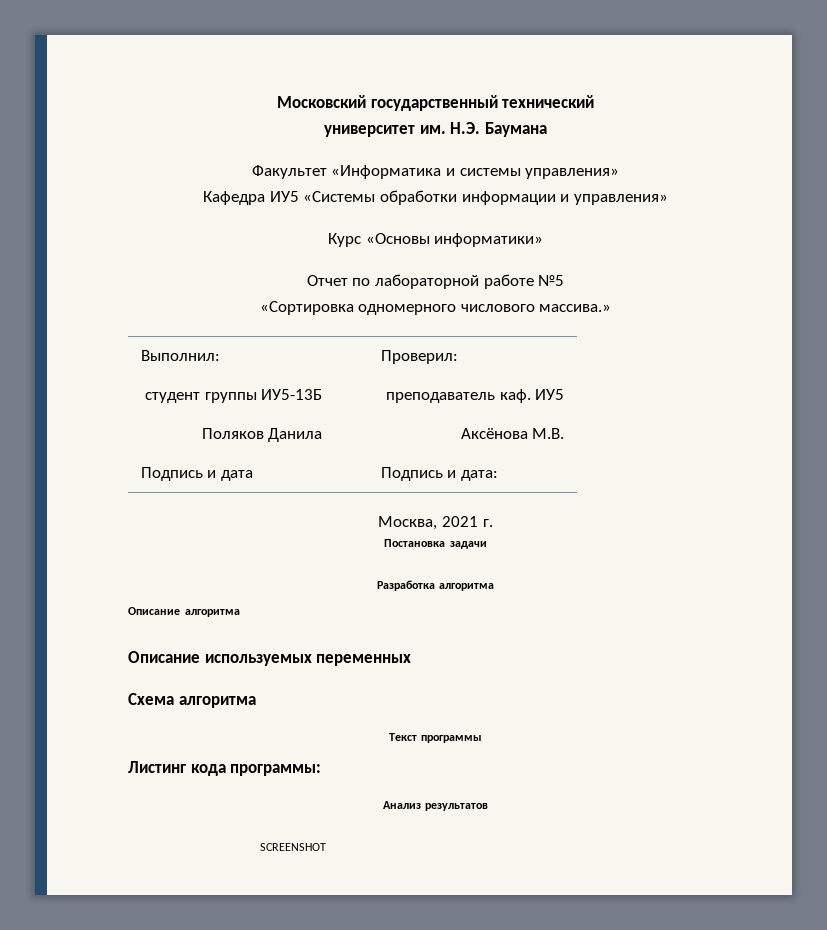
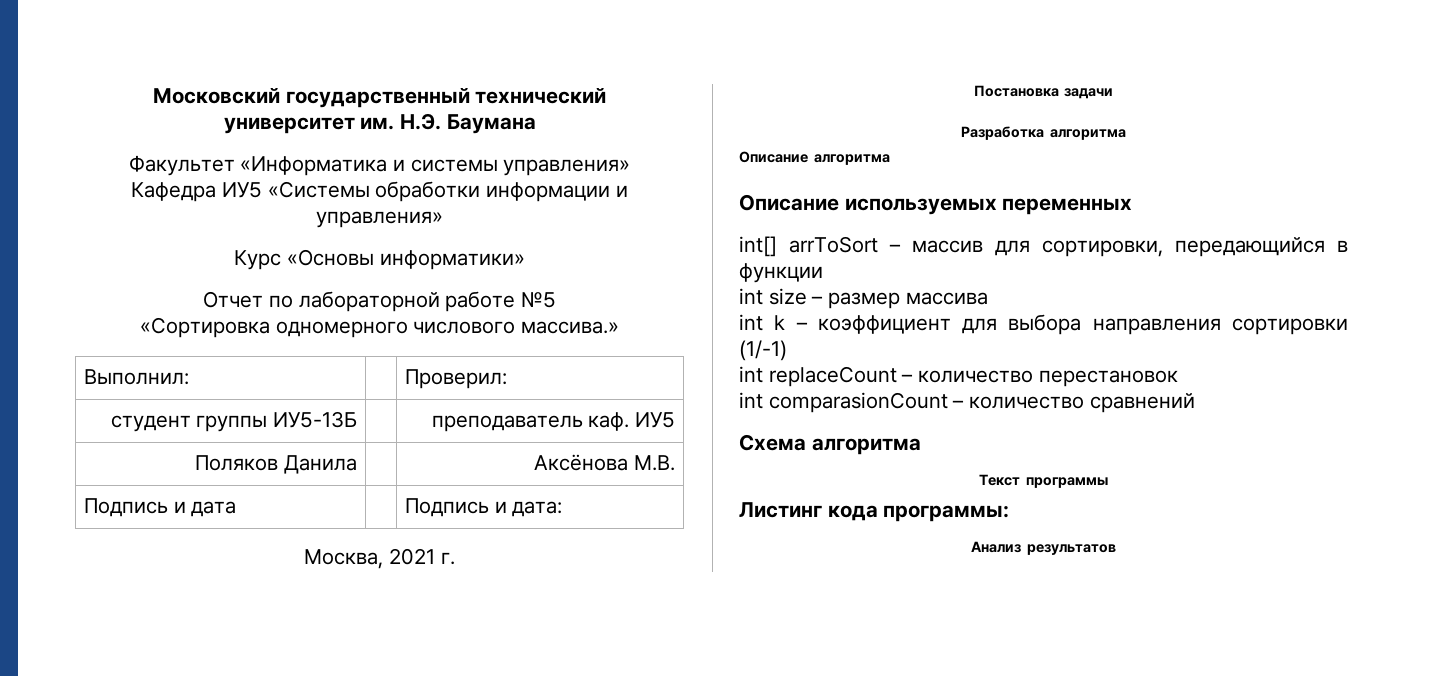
+ int[] arrToSort – массив для сортировки, передающийся в функции
+ int size – размер массива
+ int k – коэффициент для выбора направления сортировки (1/-1)
+ int replaceCount – количество перестановок
+ int comparasionCount – количество сравнений
- SCREENSHOT

